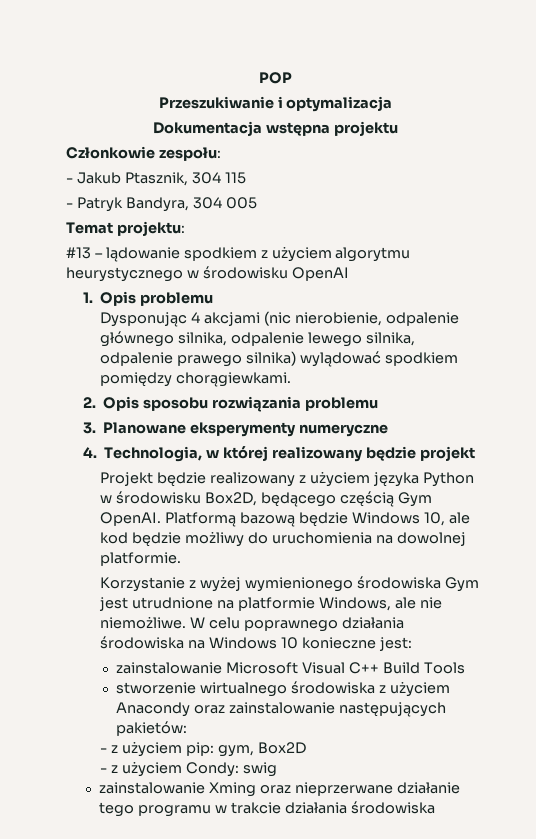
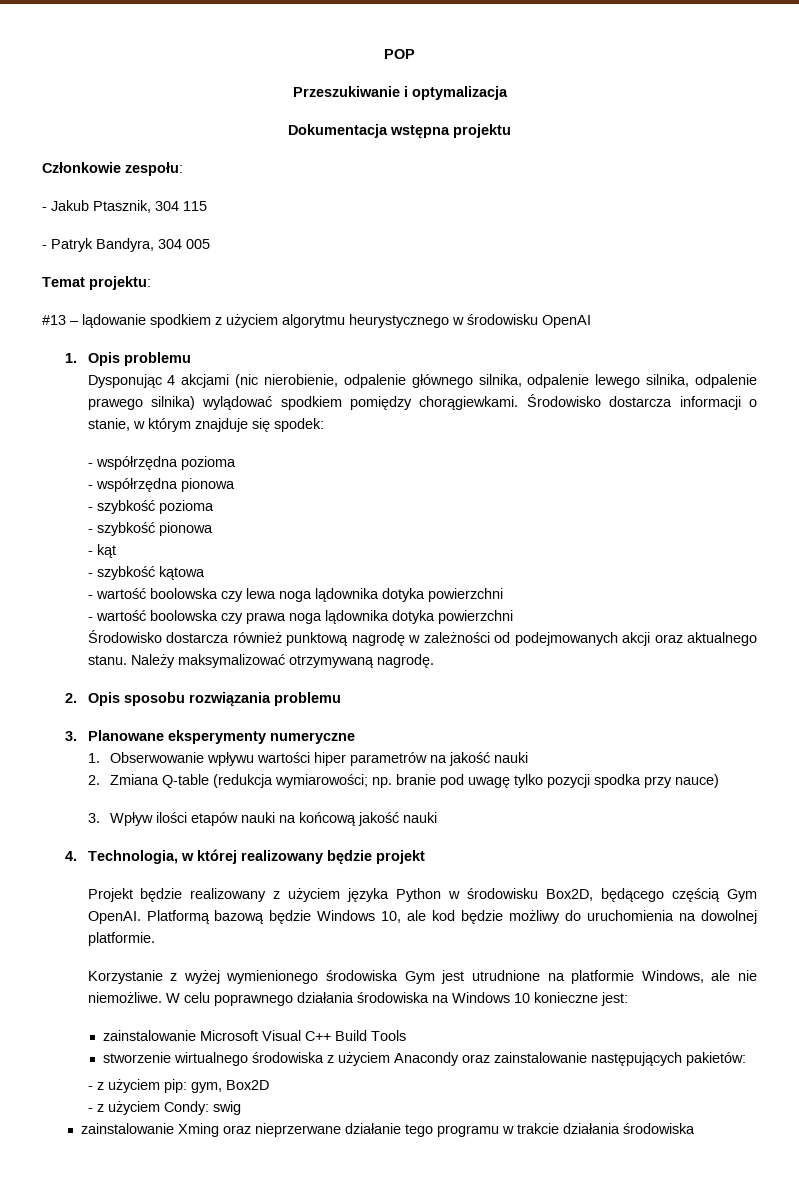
+ Środowisko dostarcza informacji o stanie, w którym znajduje się spodek:
+ - współrzędna pozioma
+ - współrzędna pionowa
+ - szybkość pozioma
+ - szybkość pionowa
+ - kąt
+ - szybkość kątowa
+ - wartość boolowska czy lewa noga lądownika dotyka powierzchni
+ - wartość boolowska czy prawa noga lądownika dotyka powierzchni
+ Środowisko dostarcza również punktową nagrodę w zależności od podejmowanych akcji oraz aktualnego stanu. Należy maksymalizować otrzymywaną nagrodę.
+ 1. Obserwowanie wpływu wartości hiper parametrów na jakość nauki
+ 2. Zmiana Q-table (redukcja wymiarowości; np. branie pod uwagę tylko pozycji spodka przy nauce)
+ 3. Wpływ ilości etapów nauki na końcową jakość nauki

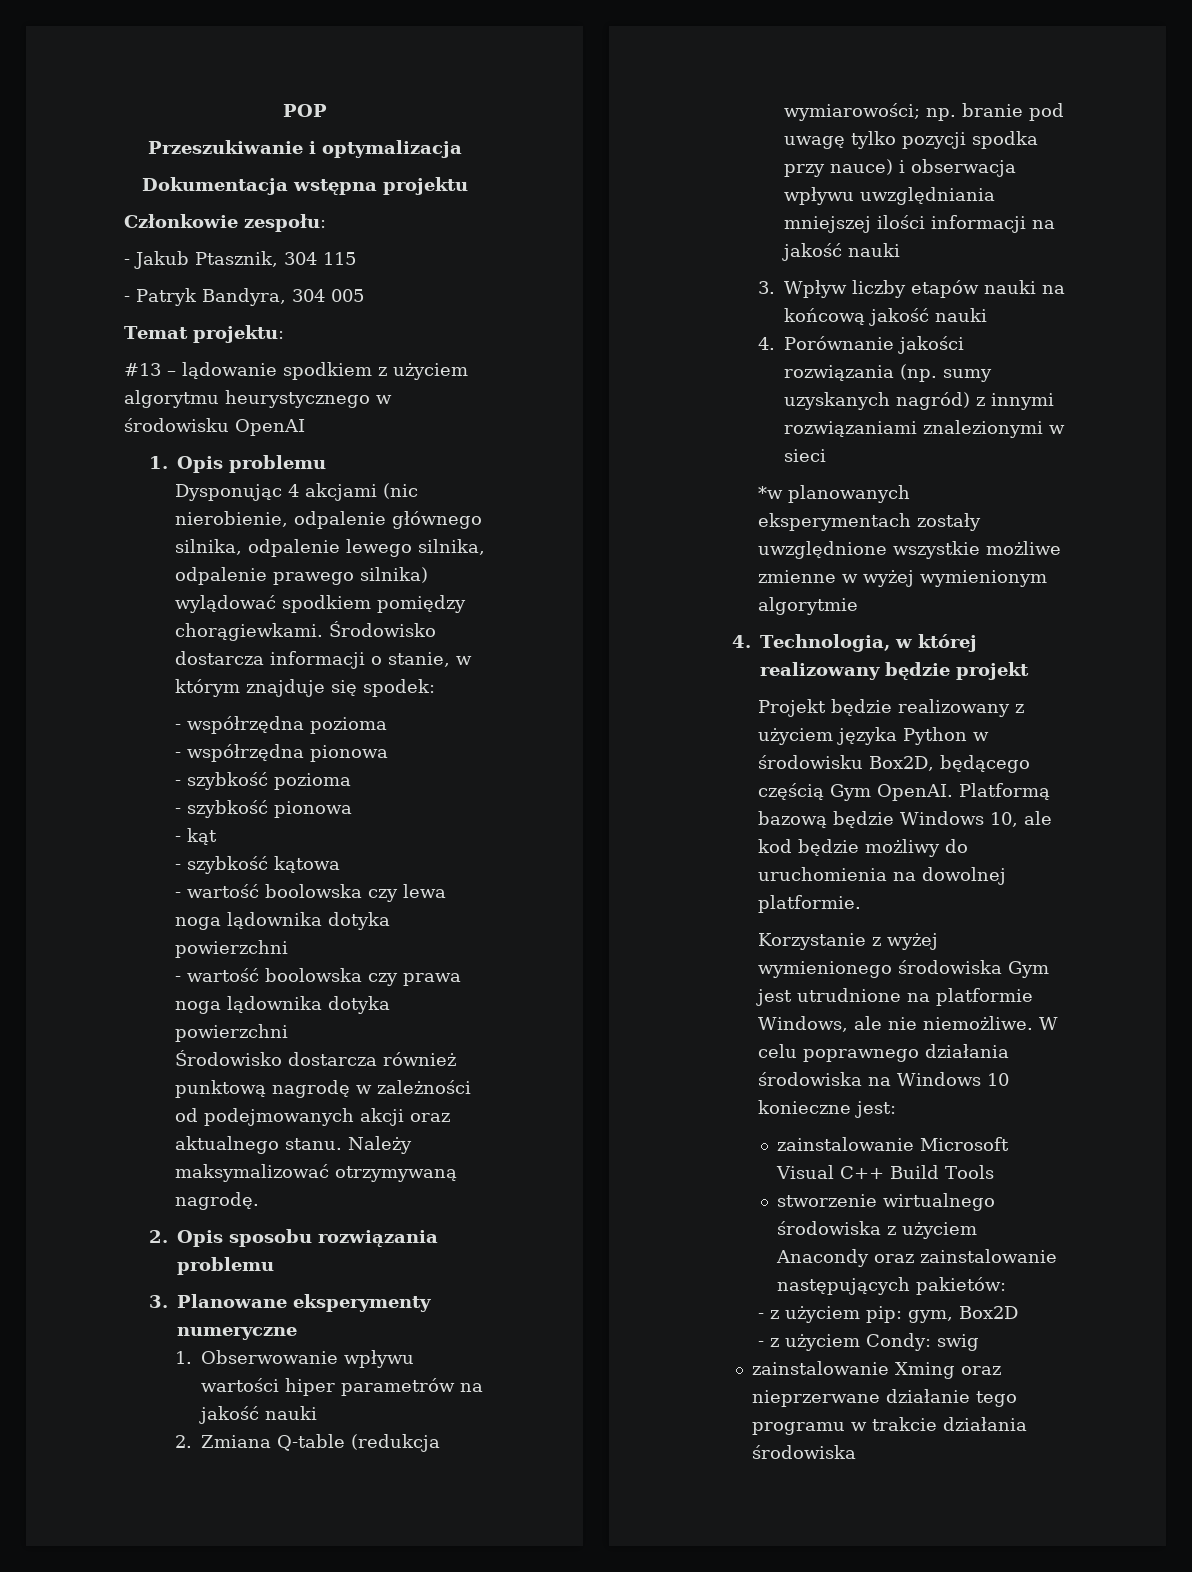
- 2. Zmiana Q-table (redukcja wymiarowości; np. branie pod uwagę tylko pozycji spodka przy nauce)
+ 2. Zmiana Q-table (redukcja wymiarowości; np. branie pod uwagę tylko pozycji spodka przy nauce) i obserwacja wpływu uwzględniania mniejszej ilości informacji na jakość nauki
- 3. Wpływ ilości etapów nauki na końcową jakość nauki
+ 3. Wpływ liczby etapów nauki na końcową jakość nauki
+ 4. Porównanie jakości rozwiązania (np. sumy uzyskanych nagród) z innymi rozwiązaniami znalezionymi w sieci
+ *w planowanych eksperymentach zostały uwzględnione wszystkie możliwe zmienne w wyżej wymienionym algorytmie

